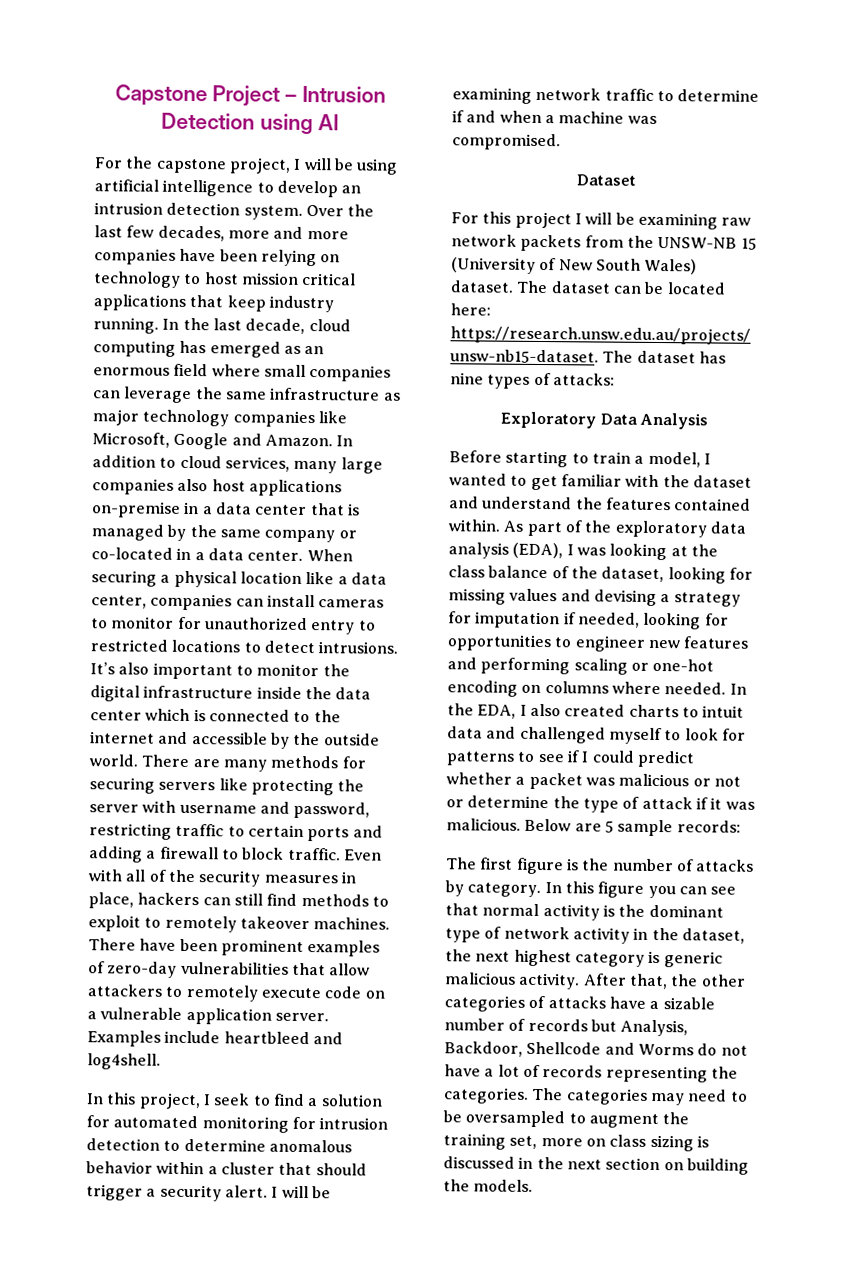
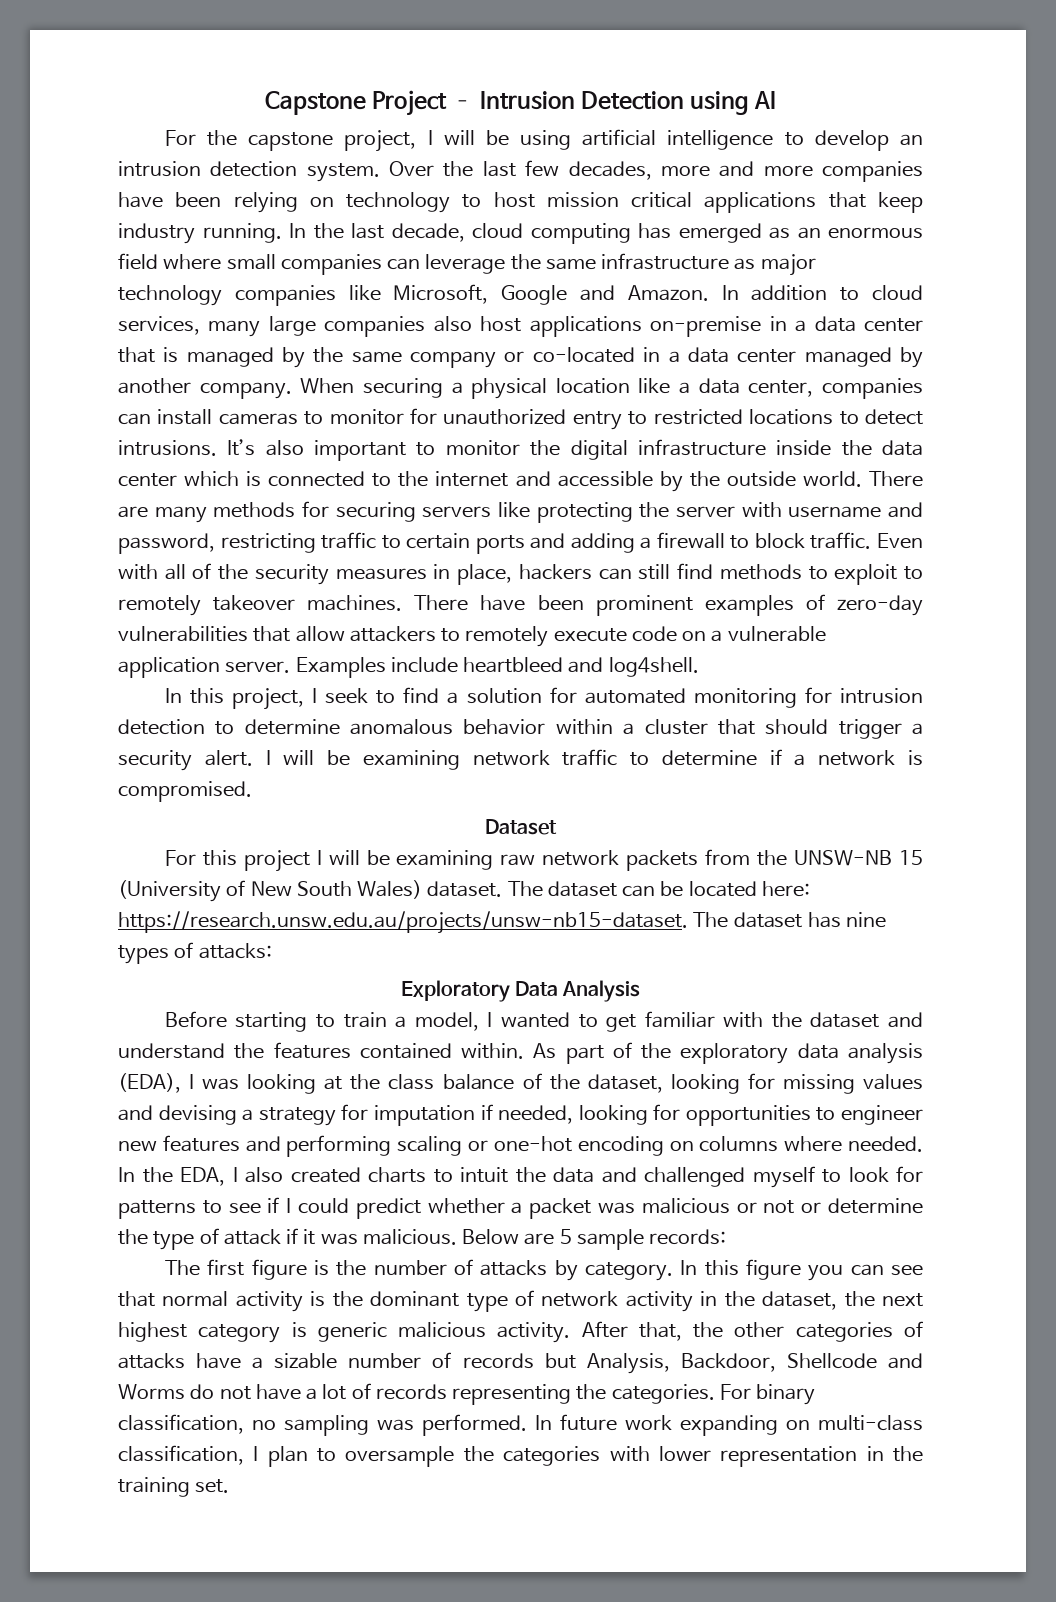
- In addition to cloud services, many large companies also host applications on-premise in a data center that is managed by the same company or co-located in a data center.
+ In addition to cloud services, many large companies also host applications on-premise in a data center that is managed by the same company or co-located in a data center managed by another company.
- I will be examining network traffic to determine if and when a machine was compromised.
+ I will be examining network traffic to determine if a network is compromised.
- In the EDA, I also created charts to intuit data and challenged myself to look for patterns to see if I could predict whether a packet was malicious or not or determine the type of attack if it was malicious.
+ In the EDA, I also created charts to intuit the data and challenged myself to look for patterns to see if I could predict whether a packet was malicious or not or determine the type of attack if it was malicious.
- The categories may need to be oversampled to augment the training set, more on class sizing is discussed in the next section on building the models.
+ For binary classification, no sampling was performed. In future work expanding on multi-class classification, I plan to oversample the categories with lower representation in the training set.

